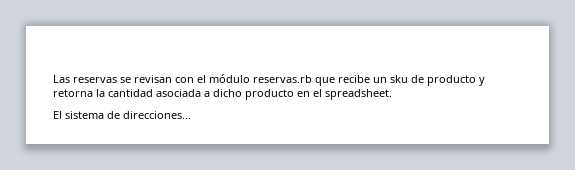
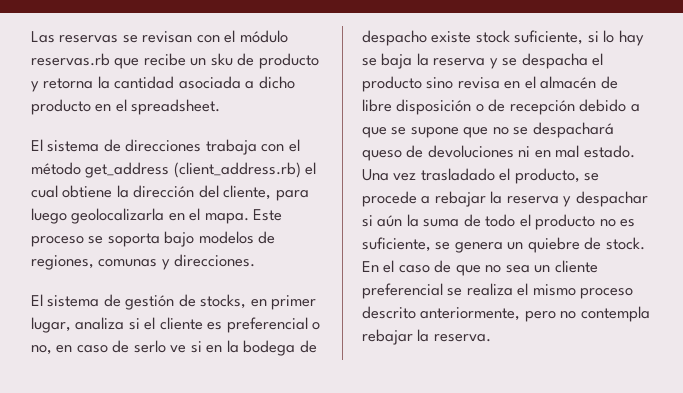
- El sistema de direcciones…
+ El sistema de direcciones trabaja con el método get_address (client_address.rb) el cual obtiene la dirección del cliente, para luego geolocalizarla en el mapa. Este proceso se soporta bajo modelos de regiones, comunas y direcciones.
+ El sistema de gestión de stocks, en primer lugar, analiza si el cliente es preferencial o no, en caso de serlo ve si en la bodega de despacho existe stock suficiente, si lo hay se baja la reserva y se despacha el producto sino revisa en el almacén de libre disposición o de recepción debido a que se supone que no se despachará queso de devoluciones ni en mal estado. Una vez trasladado el producto, se procede a rebajar la reserva y despachar si aún la suma de todo el producto no es suficiente, se genera un quiebre de stock. En el caso de que no sea un cliente preferencial se realiza el mismo proceso descrito anteriormente, pero no contempla rebajar la reserva.

